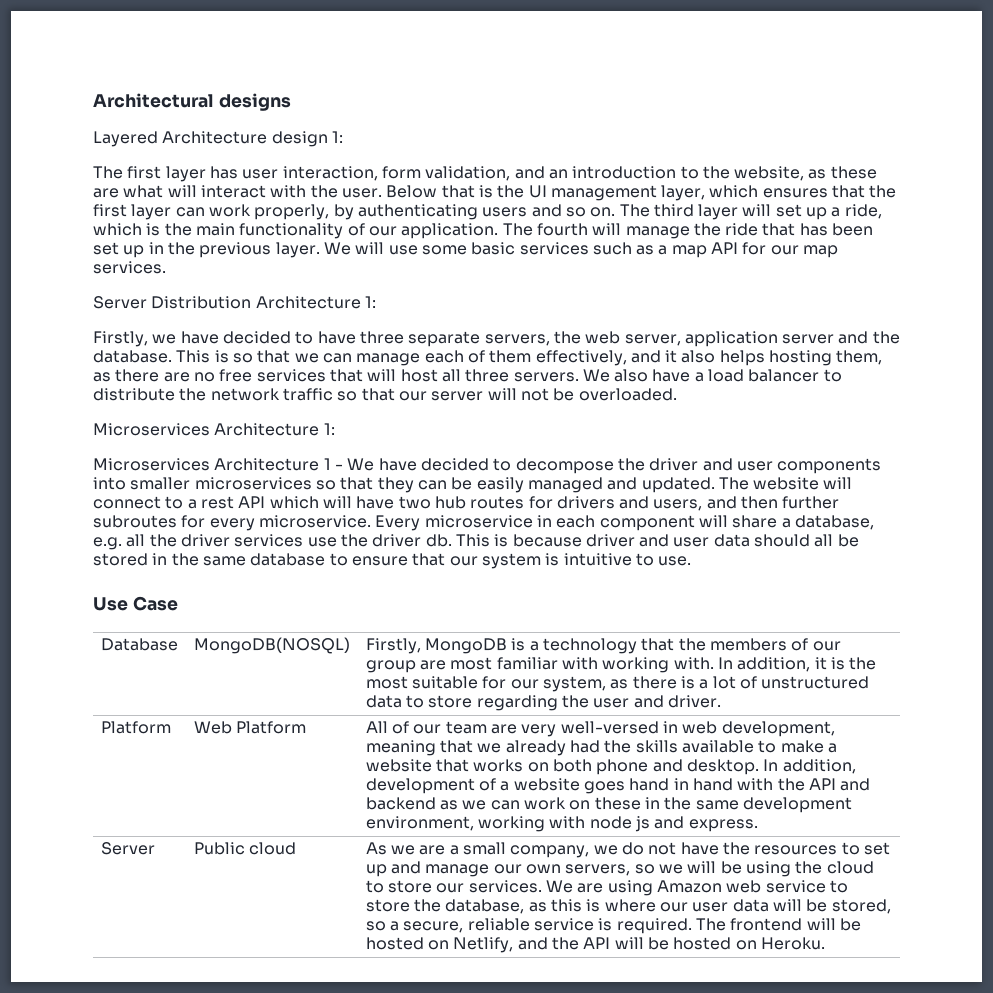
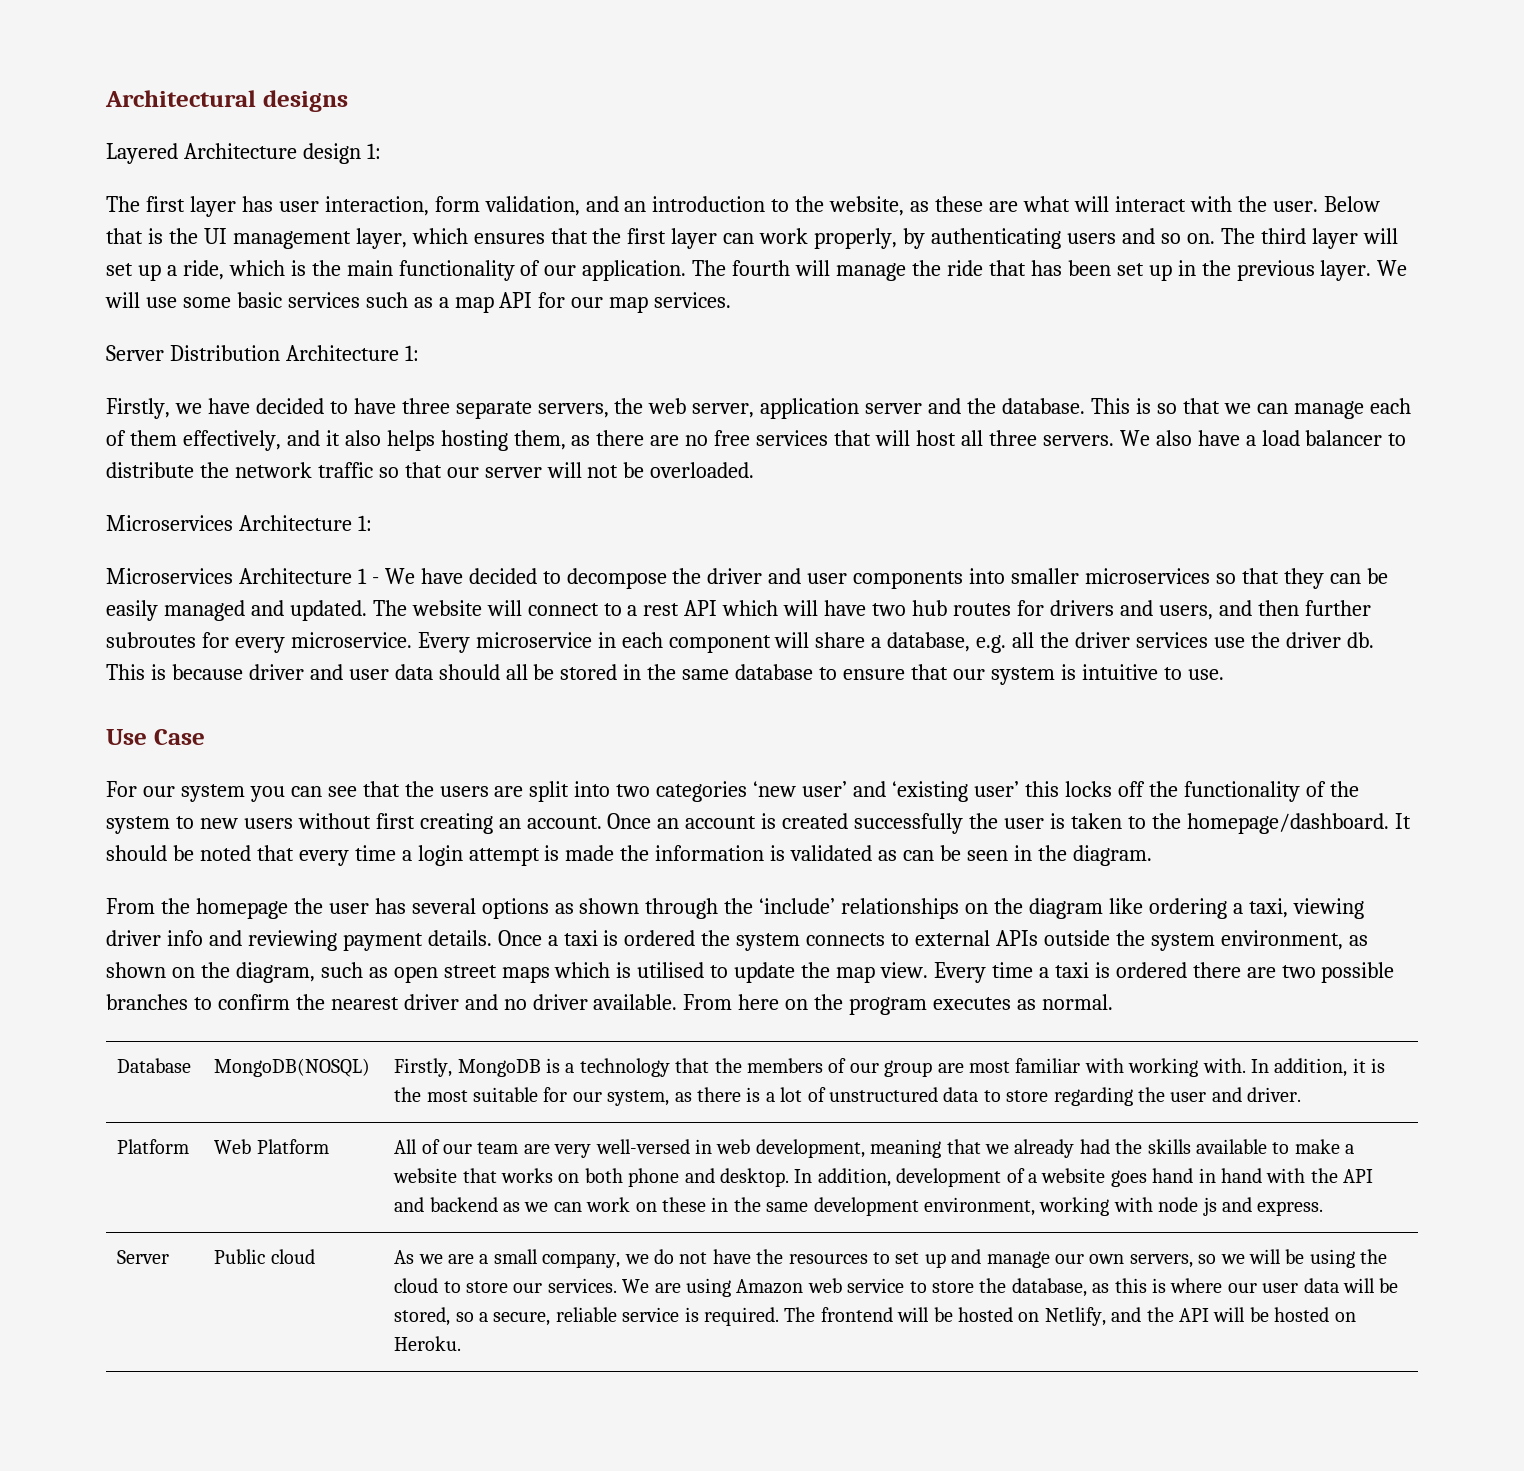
+ For our system you can see that the users are split into two categories ‘new user’ and ‘existing user’ this locks off the functionality of the system to new users without first creating an account. Once an account is created successfully the user is taken to the homepage/dashboard. It should be noted that every time a login attempt is made the information is validated as can be seen in the diagram.
+ From the homepage the user has several options as shown through the ‘include’ relationships on the diagram like ordering a taxi, viewing driver info and reviewing payment details. Once a taxi is ordered the system connects to external APIs outside the system environment, as shown on the diagram, such as open street maps which is utilised to update the map view. Every time a taxi is ordered there are two possible branches to confirm the nearest driver and no driver available. From here on the program executes as normal.

